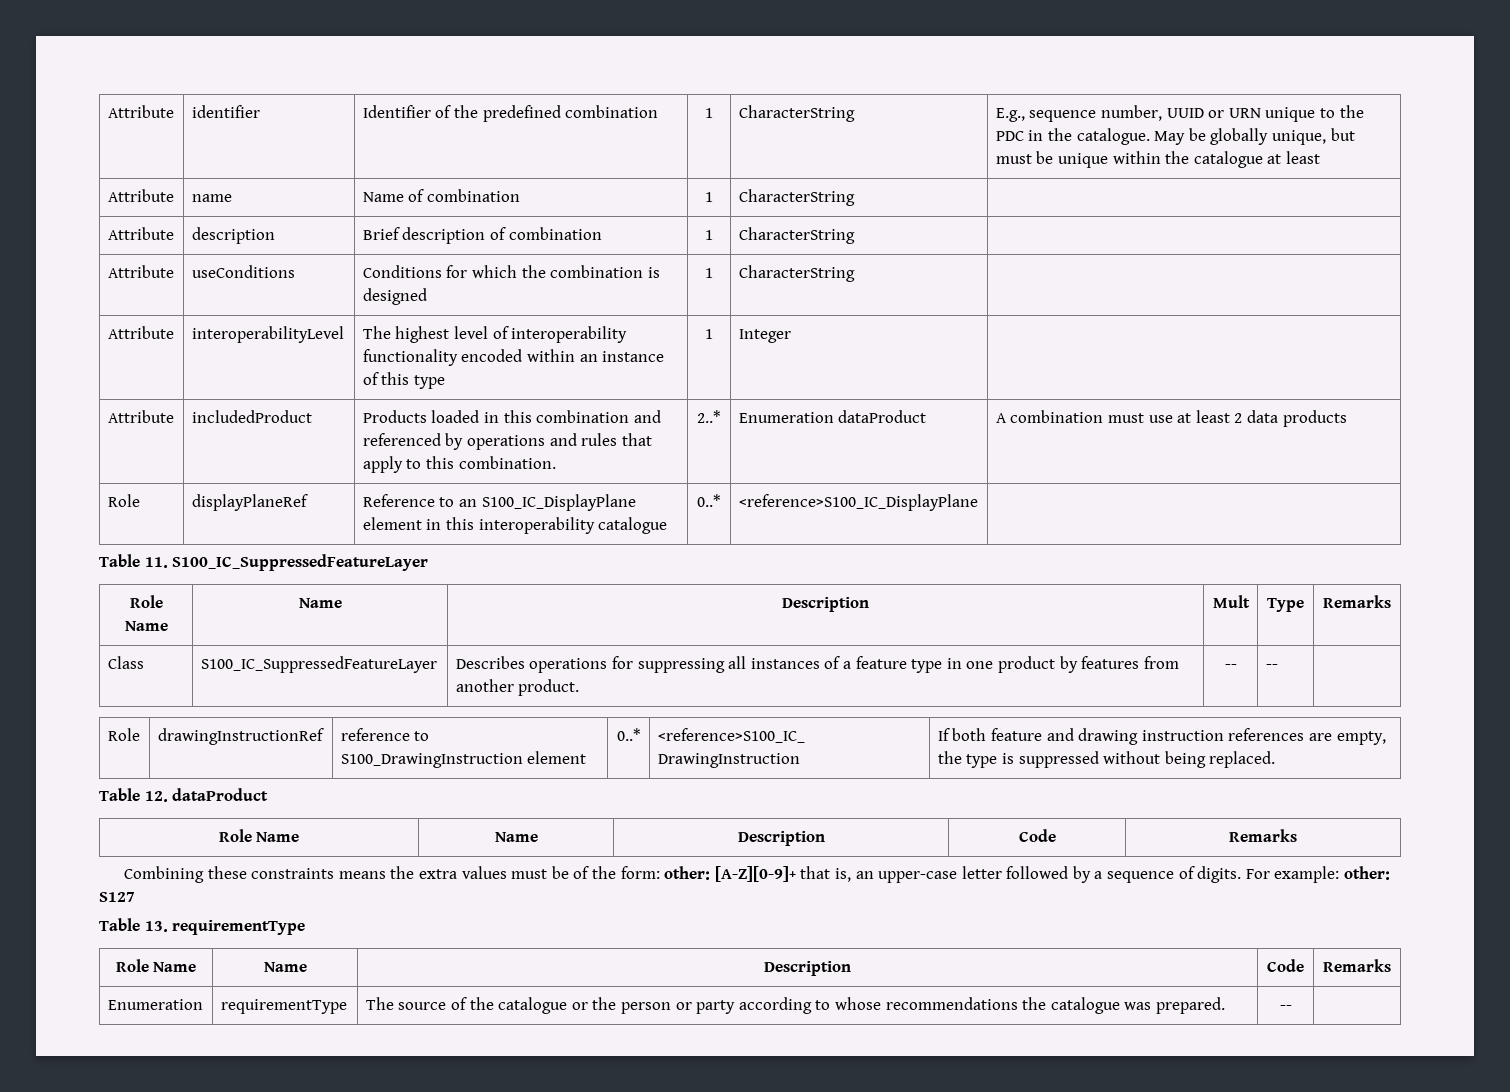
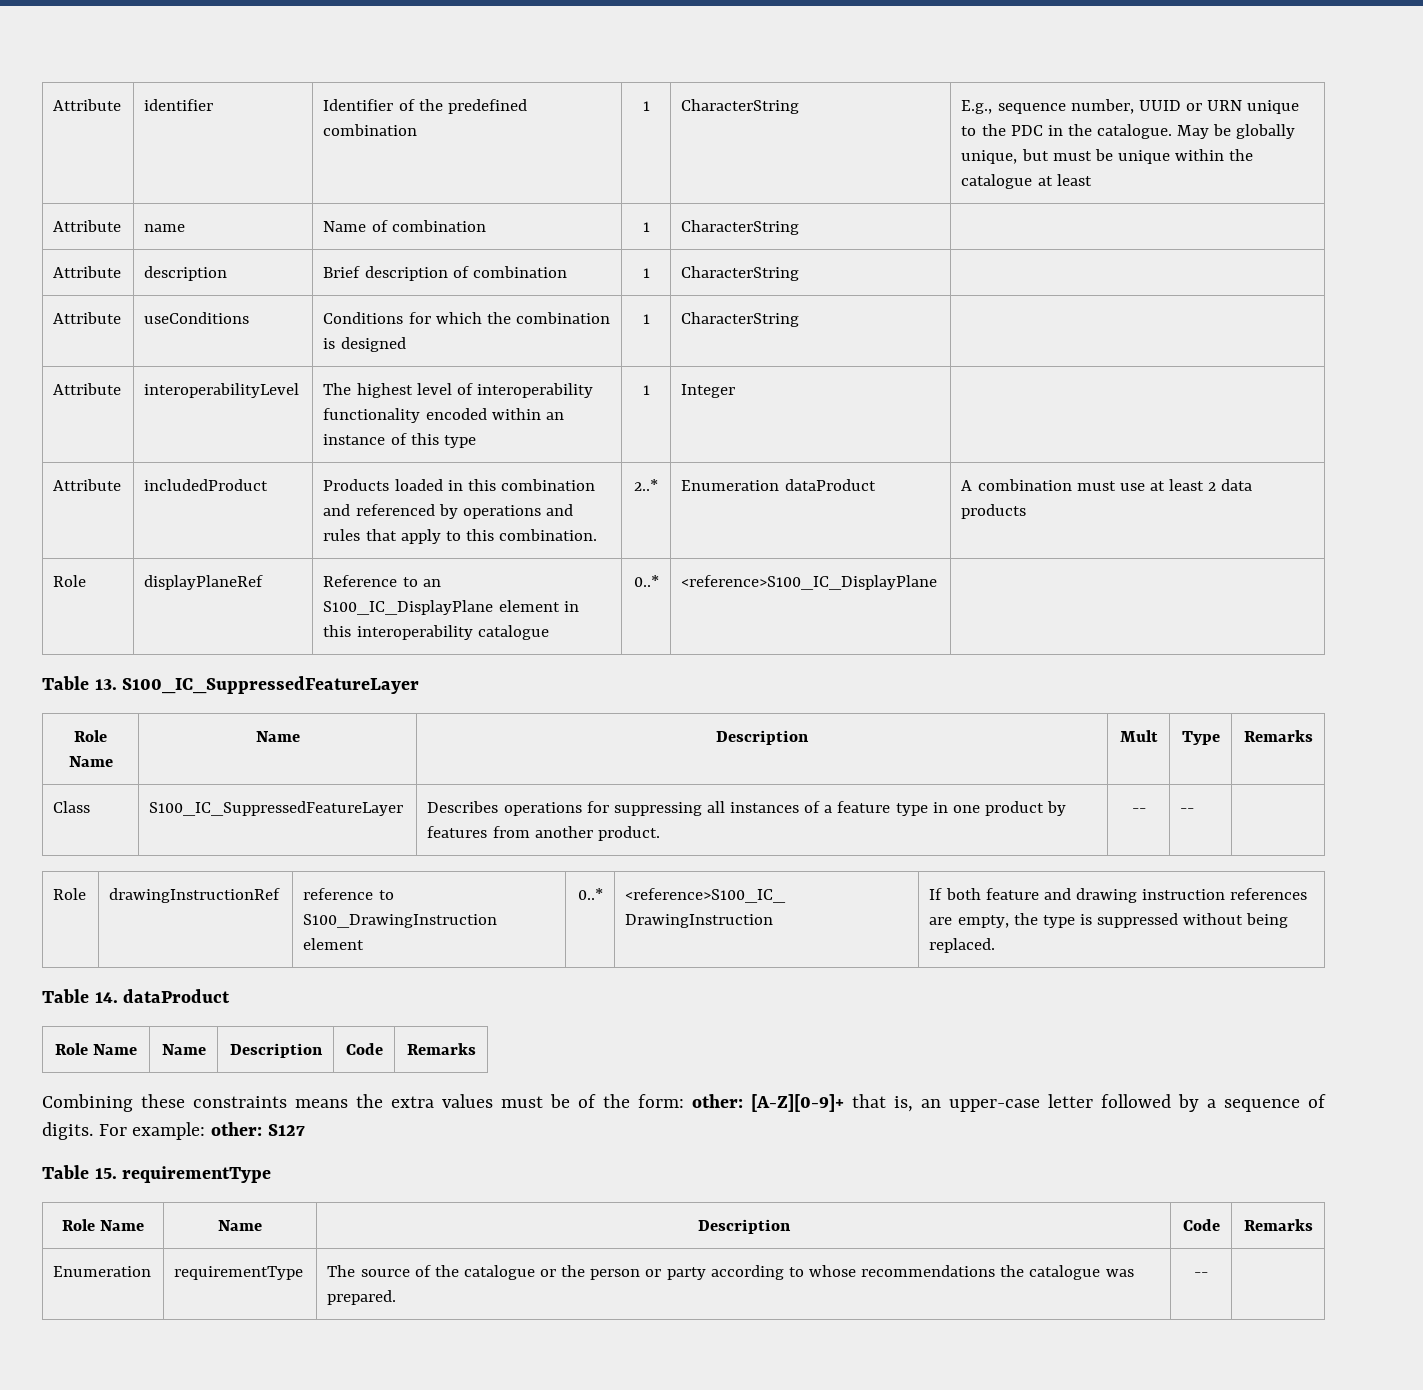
- Table 11. S100_IC_SuppressedFeatureLayer
+ Table 13. S100_IC_SuppressedFeatureLayer
- Table 12. dataProduct
+ Table 14. dataProduct
- Table 13. requirementType
+ Table 15. requirementType

